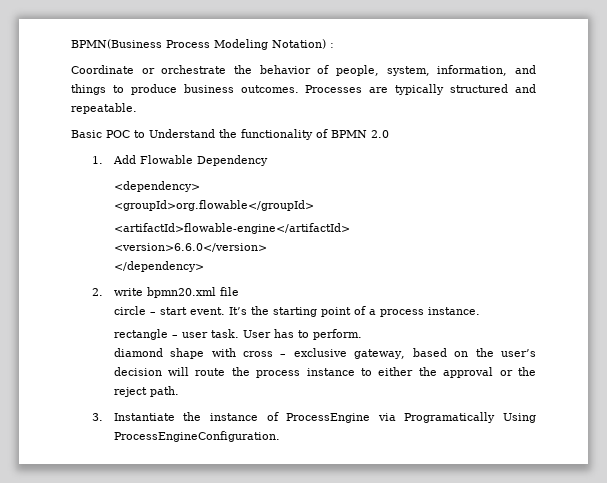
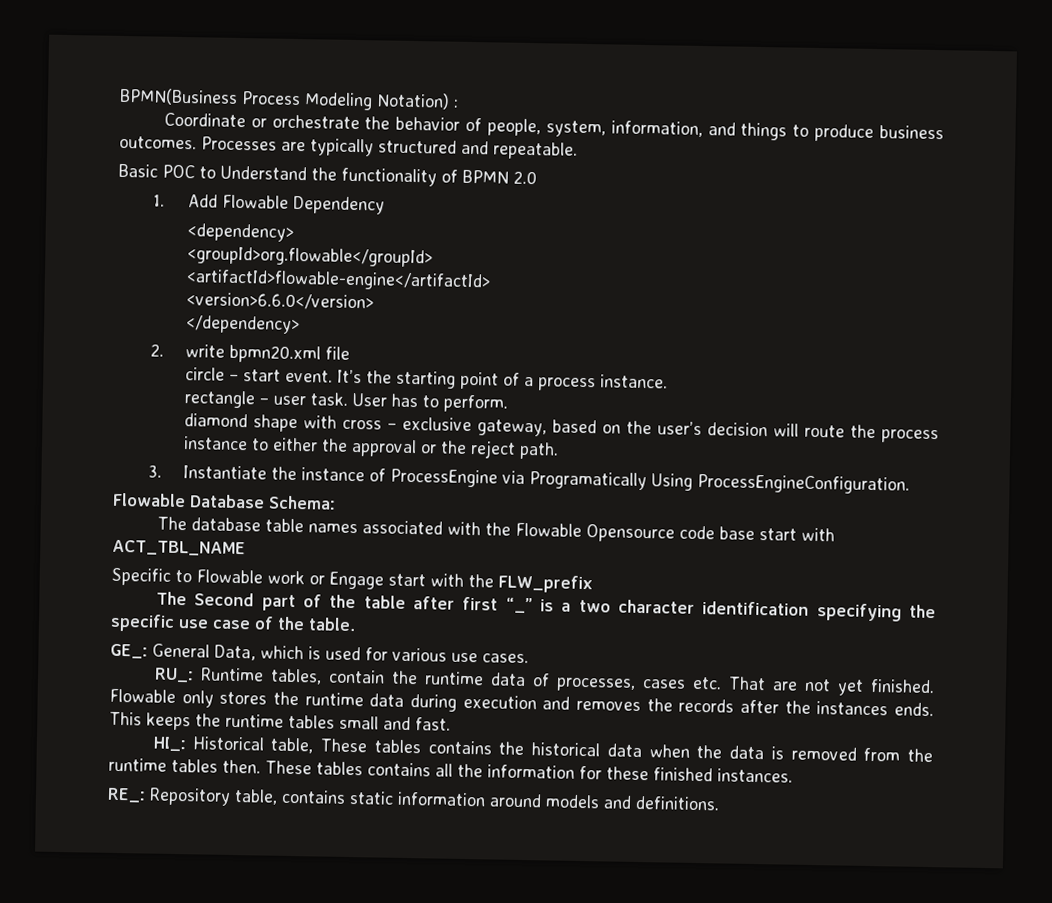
+ Flowable Database Schema:
+ The database table names associated with the Flowable Opensource code base start with ACT_TBL_NAME
+ Specific to Flowable work or Engage start with the FLW_prefix
+ The Second part of the table after first “_” is a two character identification specifying the specific use case of the table.
+ GE_: General Data, which is used for various use cases.
+ RU_: Runtime tables, contain the runtime data of processes, cases etc. That are not yet finished. Flowable only stores the runtime data during execution and removes the records after the instances ends. This keeps the runtime tables small and fast.
+ HI_: Historical table, These tables contains the historical data when the data is removed from the runtime tables then. These tables contains all the information for these finished instances.
+ RE_: Repository table, contains static information around models and definitions.

